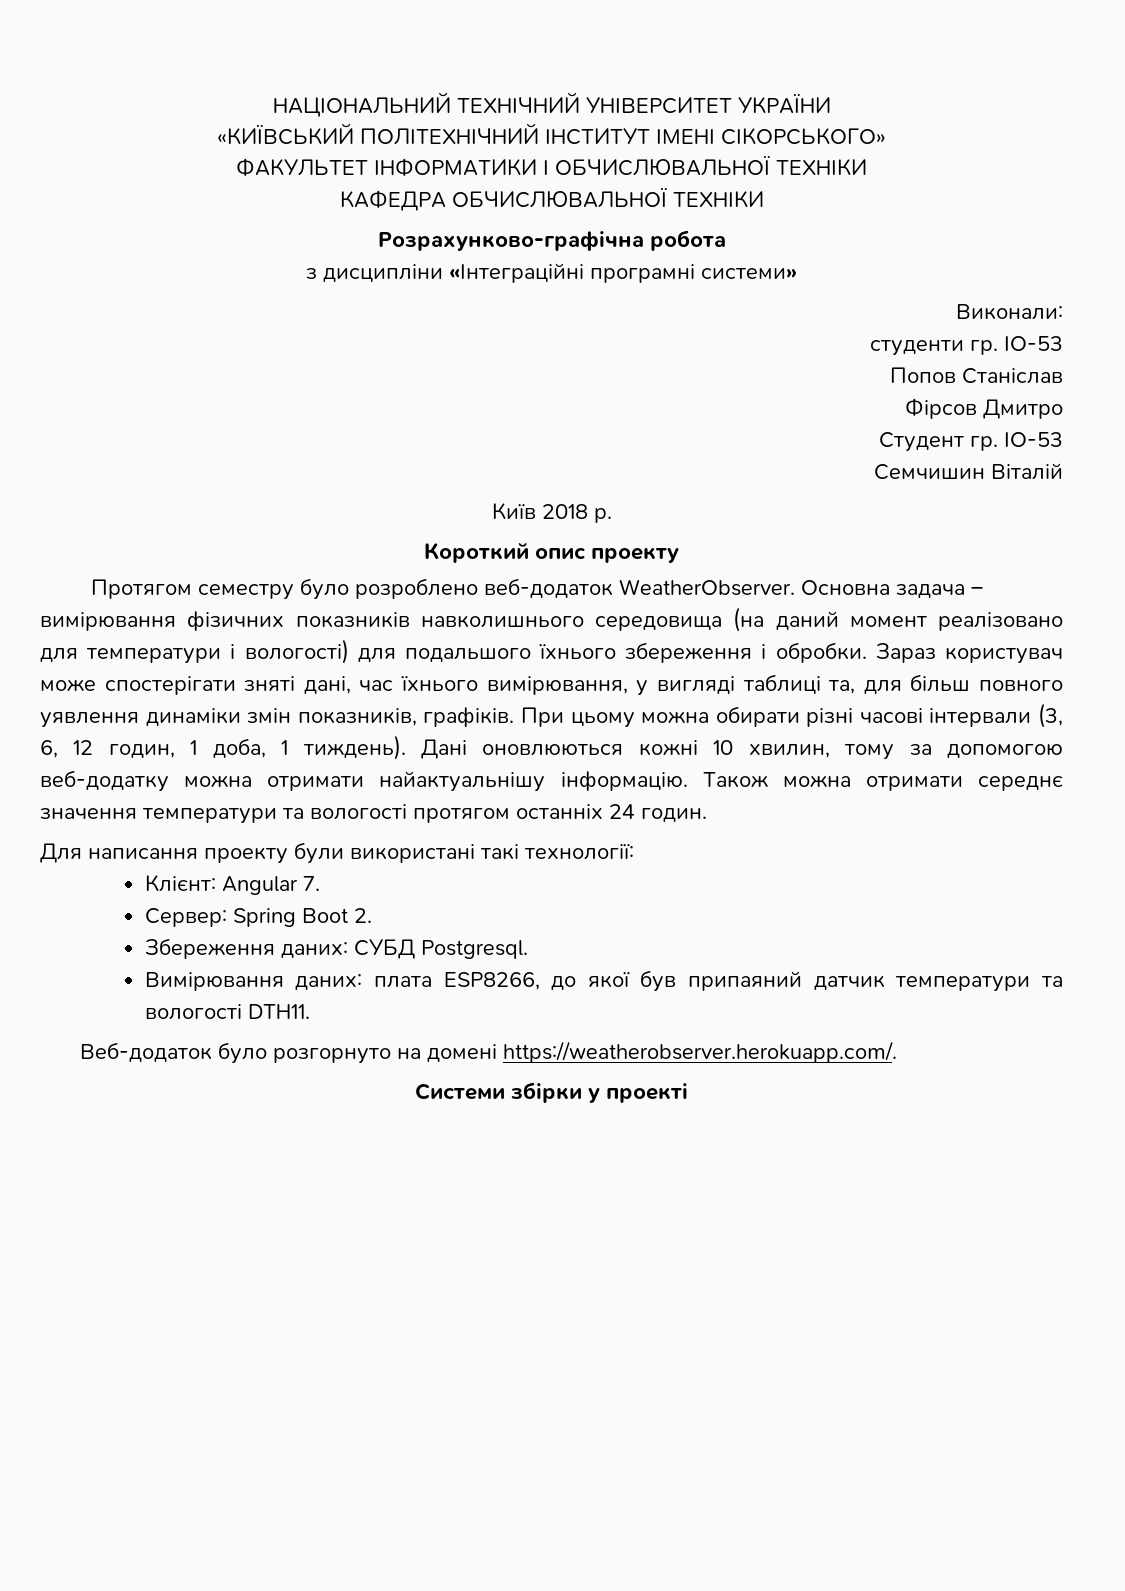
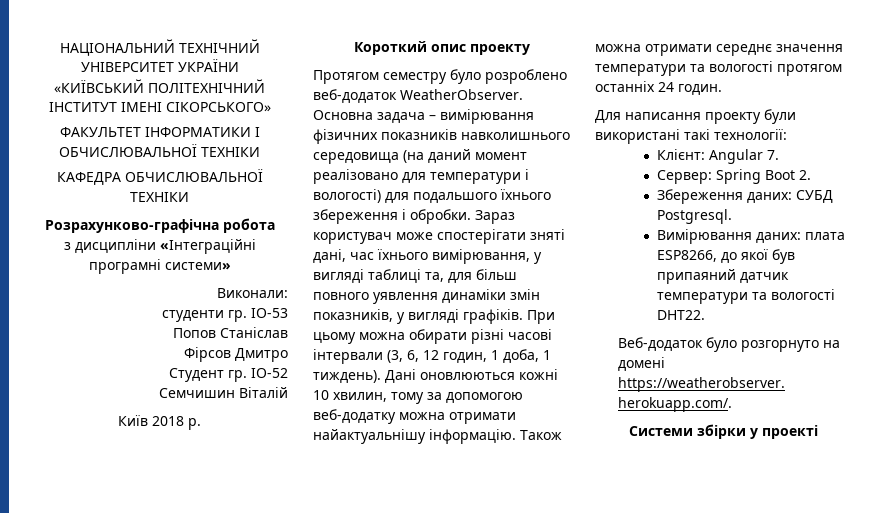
- Студент гр. ІО-53
+ Студент гр. ІО-52
- Зараз користувач може спостерігати зняті дані, час їхнього вимірювання, у вигляді таблиці та, для більш повного уявлення динаміки змін показників, графіків.
+ Зараз користувач може спостерігати зняті дані, час їхнього вимірювання, у вигляді таблиці та, для більш повного уявлення динаміки змін показників, у вигляді графіків.
- Вимірювання даних: плата ESP8266, до якої був припаяний датчик температури та вологості DTH11.
+ Вимірювання даних: плата ESP8266, до якої був припаяний датчик температури та вологості DHT22.

